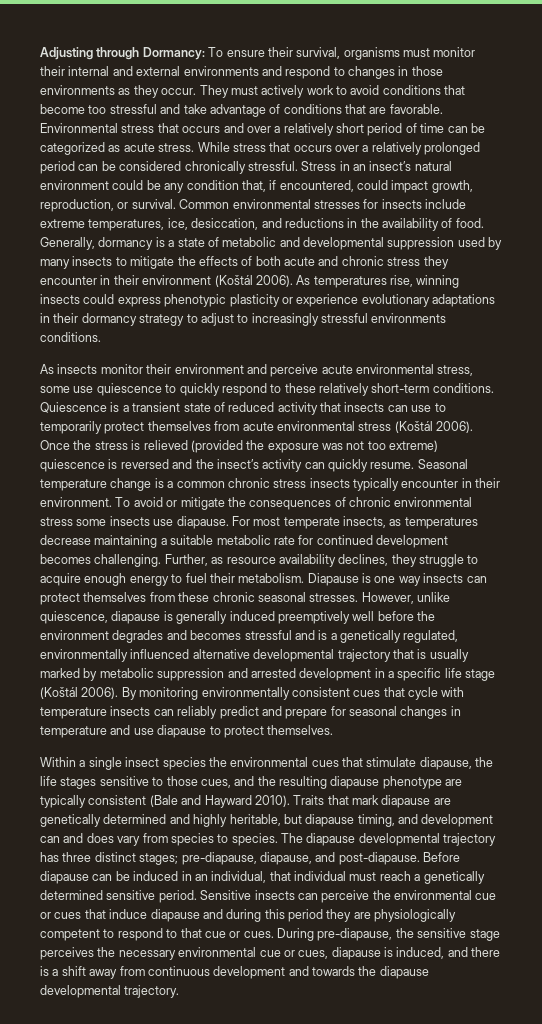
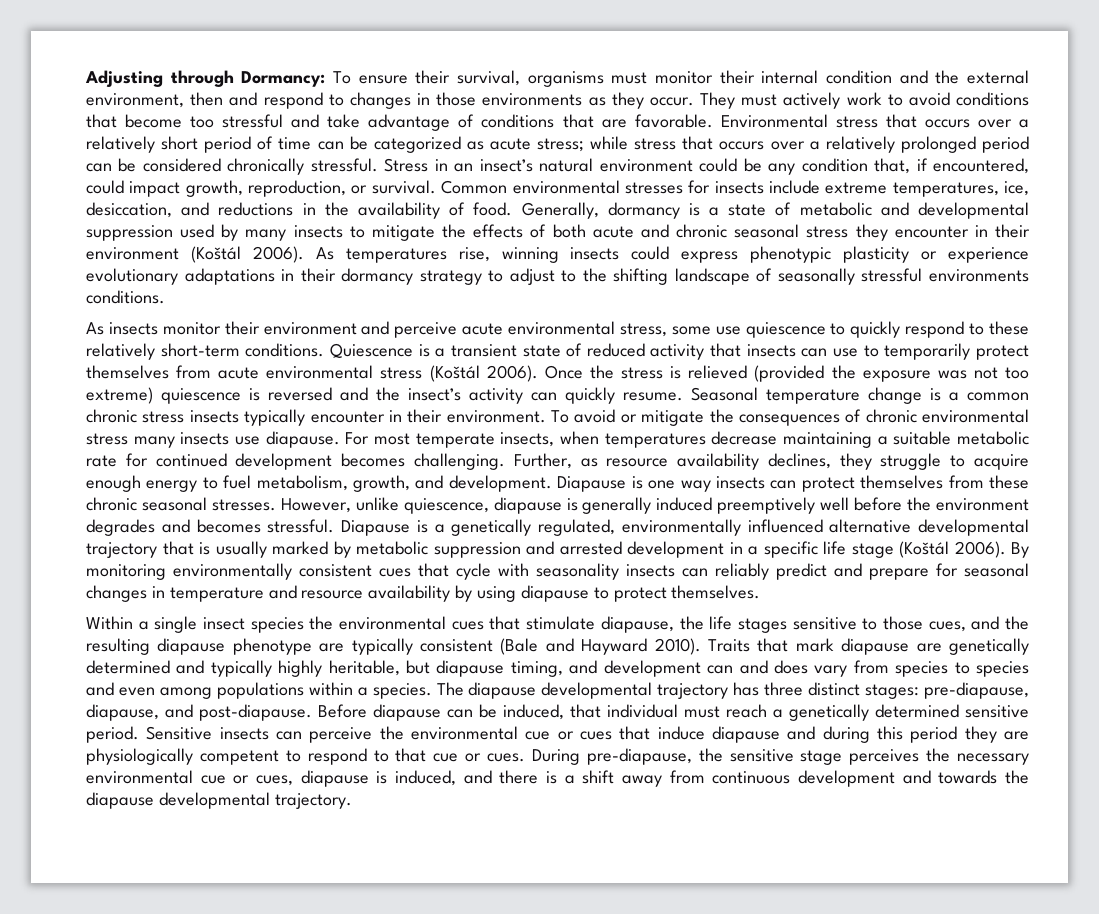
- Adjusting through Dormancy: To ensure their survival, organisms must monitor their internal and external environments and respond to changes in those environments as they occur.
+ Adjusting through Dormancy: To ensure their survival, organisms must monitor their internal condition and the external environment, then and respond to changes in those environments as they occur.
- Environmental stress that occurs and over a relatively short period of time can be categorized as acute stress. While stress that occurs over a relatively prolonged period can be considered chronically stressful.
+ Environmental stress that occurs over a relatively short period of time can be categorized as acute stress; while stress that occurs over a relatively prolonged period can be considered chronically stressful.
- Generally, dormancy is a state of metabolic and developmental suppression used by many insects to mitigate the effects of both acute and chronic stress they encounter in their environment (Koštál 2006).
+ Generally, dormancy is a state of metabolic and developmental suppression used by many insects to mitigate the effects of both acute and chronic seasonal stress they encounter in their environment (Koštál 2006).
- As temperatures rise, winning insects could express phenotypic plasticity or experience evolutionary adaptations in their dormancy strategy to adjust to increasingly stressful environments conditions.
+ As temperatures rise, winning insects could express phenotypic plasticity or experience evolutionary adaptations in their dormancy strategy to adjust to the shifting landscape of seasonally stressful environments conditions.
- To avoid or mitigate the consequences of chronic environmental stress some insects use diapause.
+ To avoid or mitigate the consequences of chronic environmental stress many insects use diapause.
- For most temperate insects, as temperatures decrease maintaining a suitable metabolic rate for continued development becomes challenging.
+ For most temperate insects, when temperatures decrease maintaining a suitable metabolic rate for continued development becomes challenging.
- Further, as resource availability declines, they struggle to acquire enough energy to fuel their metabolism.
+ Further, as resource availability declines, they struggle to acquire enough energy to fuel metabolism, growth, and development.
- However, unlike quiescence, diapause is generally induced preemptively well before the environment degrades and becomes stressful and is a genetically regulated, environmentally influenced alternative developmental trajectory that is usually marked by metabolic suppression and arrested development in a specific life stage (Koštál 2006).
+ However, unlike quiescence, diapause is generally induced preemptively well before the environment degrades and becomes stressful. Diapause is a genetically regulated, environmentally influenced alternative developmental trajectory that is usually marked by metabolic suppression and arrested development in a specific life stage (Koštál 2006).
- By monitoring environmentally consistent cues that cycle with temperature insects can reliably predict and prepare for seasonal changes in temperature and use diapause to protect themselves.
+ By monitoring environmentally consistent cues that cycle with seasonality insects can reliably predict and prepare for seasonal changes in temperature and resource availability by using diapause to protect themselves.
- Traits that mark diapause are genetically determined and highly heritable, but diapause timing, and development can and does vary from species to species.
+ Traits that mark diapause are genetically determined and typically highly heritable, but diapause timing, and development can and does vary from species to species and even among populations within a species.
- The diapause developmental trajectory has three distinct stages; pre-diapause, diapause, and post-diapause.
+ The diapause developmental trajectory has three distinct stages: pre-diapause, diapause, and post-diapause.
- Before diapause can be induced in an individual, that individual must reach a genetically determined sensitive period.
+ Before diapause can be induced, that individual must reach a genetically determined sensitive period.

